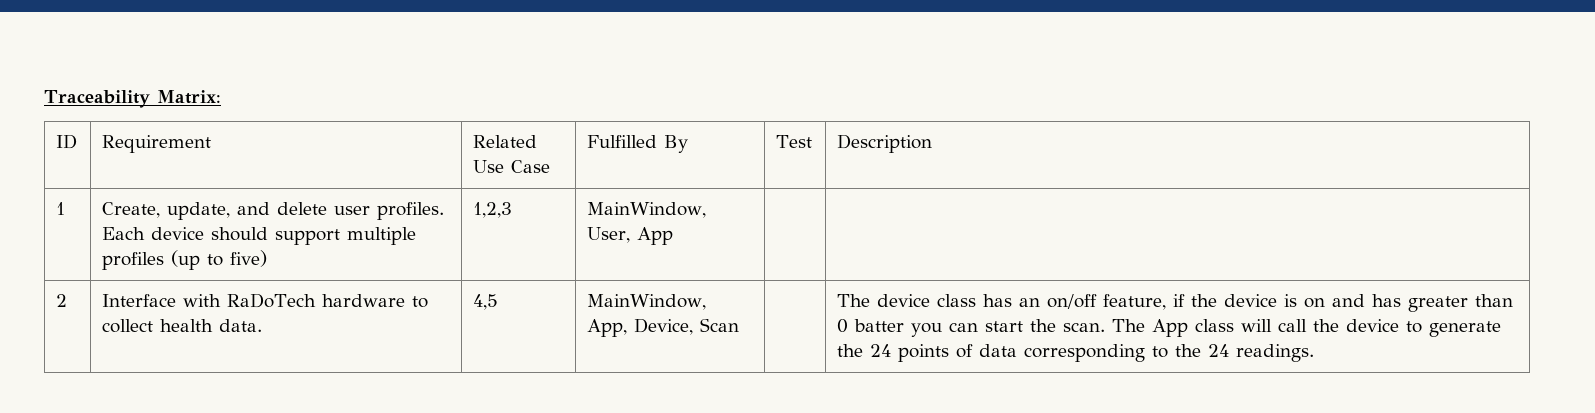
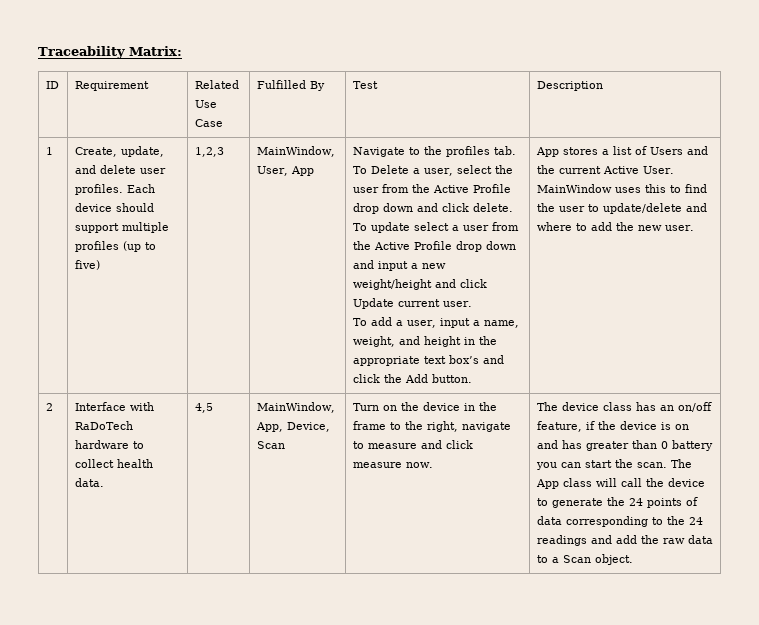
+ Navigate to the profiles tab. To Delete a user, select the user from the Active Profile drop down and click delete. To update select a user from the Active Profile drop down and input a new weight/height and click Update current user.
+ To add a user, input a name, weight, and height in the appropriate text box’s and click the Add button. | App stores a list of Users and the current Active User. MainWindow uses this to find the user to update/delete and where to add the new user.
+ Turn on the device in the frame to the right, navigate to measure and click measure now.
- The device class has an on/off feature, if the device is on and has greater than 0 batter you can start the scan.
+ The device class has an on/off feature, if the device is on and has greater than 0 battery you can start the scan.
- The App class will call the device to generate the 24 points of data corresponding to the 24 readings.
+ The App class will call the device to generate the 24 points of data corresponding to the 24 readings and add the raw data to a Scan object.

